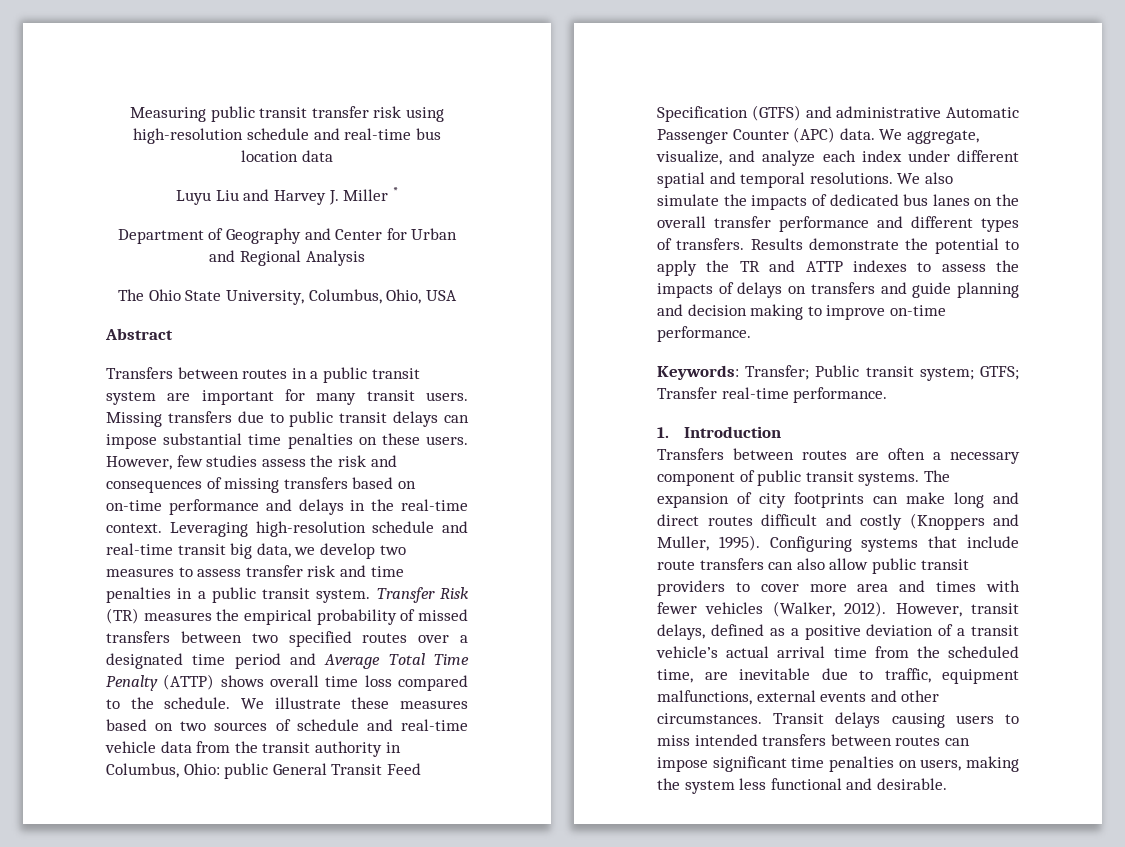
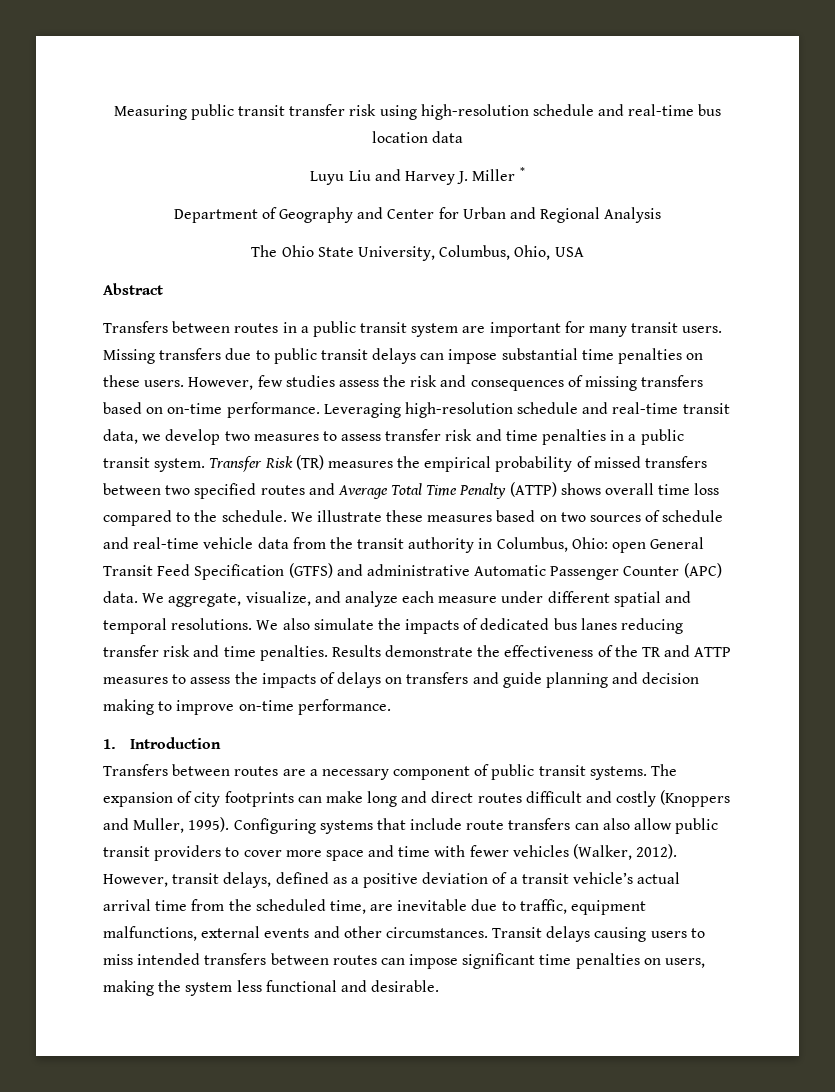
- However, few studies assess the risk and consequences of missing transfers based on on-time performance and delays in the real-time context.
+ However, few studies assess the risk and consequences of missing transfers based on on-time performance.
- Leveraging high-resolution schedule and real-time transit big data, we develop two measures to assess transfer risk and time penalties in a public transit system.
+ Leveraging high-resolution schedule and real-time transit data, we develop two measures to assess transfer risk and time penalties in a public transit system.
- Transfer Risk (TR) measures the empirical probability of missed transfers between two specified routes over a designated time period and Average Total Time Penalty (ATTP) shows overall time loss compared to the schedule.
+ Transfer Risk (TR) measures the empirical probability of missed transfers between two specified routes and Average Total Time Penalty (ATTP) shows overall time loss compared to the schedule.
- We illustrate these measures based on two sources of schedule and real-time vehicle data from the transit authority in Columbus, Ohio: public General Transit Feed Specification (GTFS) and administrative Automatic Passenger Counter (APC) data.
+ We illustrate these measures based on two sources of schedule and real-time vehicle data from the transit authority in Columbus, Ohio: open General Transit Feed Specification (GTFS) and administrative Automatic Passenger Counter (APC) data.
- We aggregate, visualize, and analyze each index under different spatial and temporal resolutions.
+ We aggregate, visualize, and analyze each measure under different spatial and temporal resolutions.
- We also simulate the impacts of dedicated bus lanes on the overall transfer performance and different types of transfers. Results demonstrate the potential to apply the TR and ATTP indexes to assess the impacts of delays on transfers and guide planning and decision making to improve on-time performance.
+ We also simulate the impacts of dedicated bus lanes reducing transfer risk and time penalties. Results demonstrate the effectiveness of the TR and ATTP measures to assess the impacts of delays on transfers and guide planning and decision making to improve on-time performance.
- Keywords: Transfer; Public transit system; GTFS; Transfer real-time performance.
- Transfers between routes are often a necessary component of public transit systems.
+ Transfers between routes are a necessary component of public transit systems.
- Configuring systems that include route transfers can also allow public transit providers to cover more area and times with fewer vehicles (Walker, 2012).
+ Configuring systems that include route transfers can also allow public transit providers to cover more space and time with fewer vehicles (Walker, 2012).

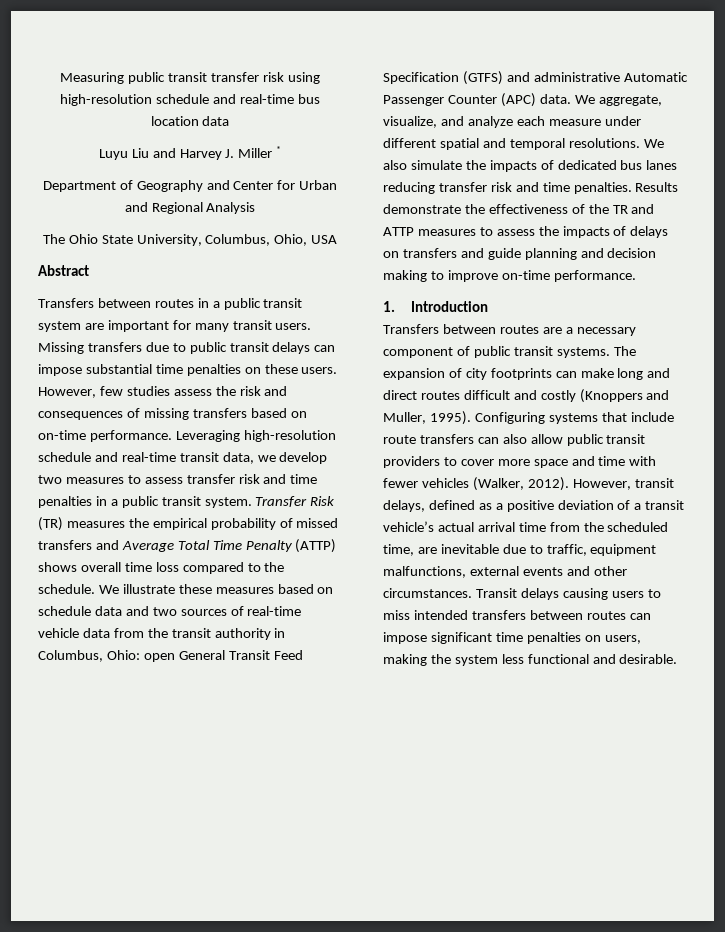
- Transfer Risk (TR) measures the empirical probability of missed transfers between two specified routes and Average Total Time Penalty (ATTP) shows overall time loss compared to the schedule.
+ Transfer Risk (TR) measures the empirical probability of missed transfers and Average Total Time Penalty (ATTP) shows overall time loss compared to the schedule.
- We illustrate these measures based on two sources of schedule and real-time vehicle data from the transit authority in Columbus, Ohio: open General Transit Feed Specification (GTFS) and administrative Automatic Passenger Counter (APC) data.
+ We illustrate these measures based on schedule data and two sources of real-time vehicle data from the transit authority in Columbus, Ohio: open General Transit Feed Specification (GTFS) and administrative Automatic Passenger Counter (APC) data.

